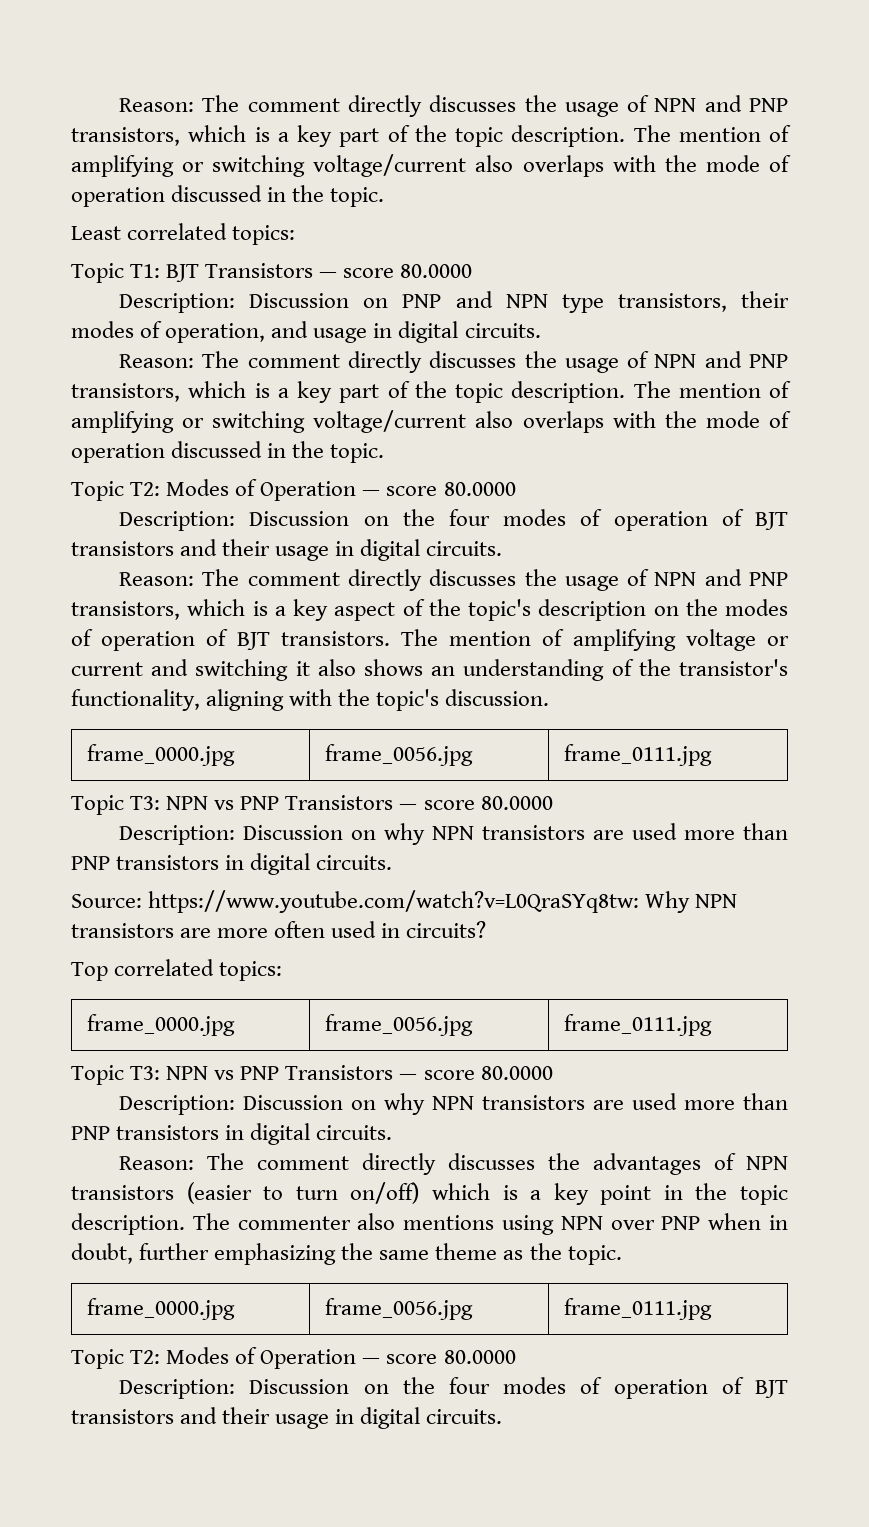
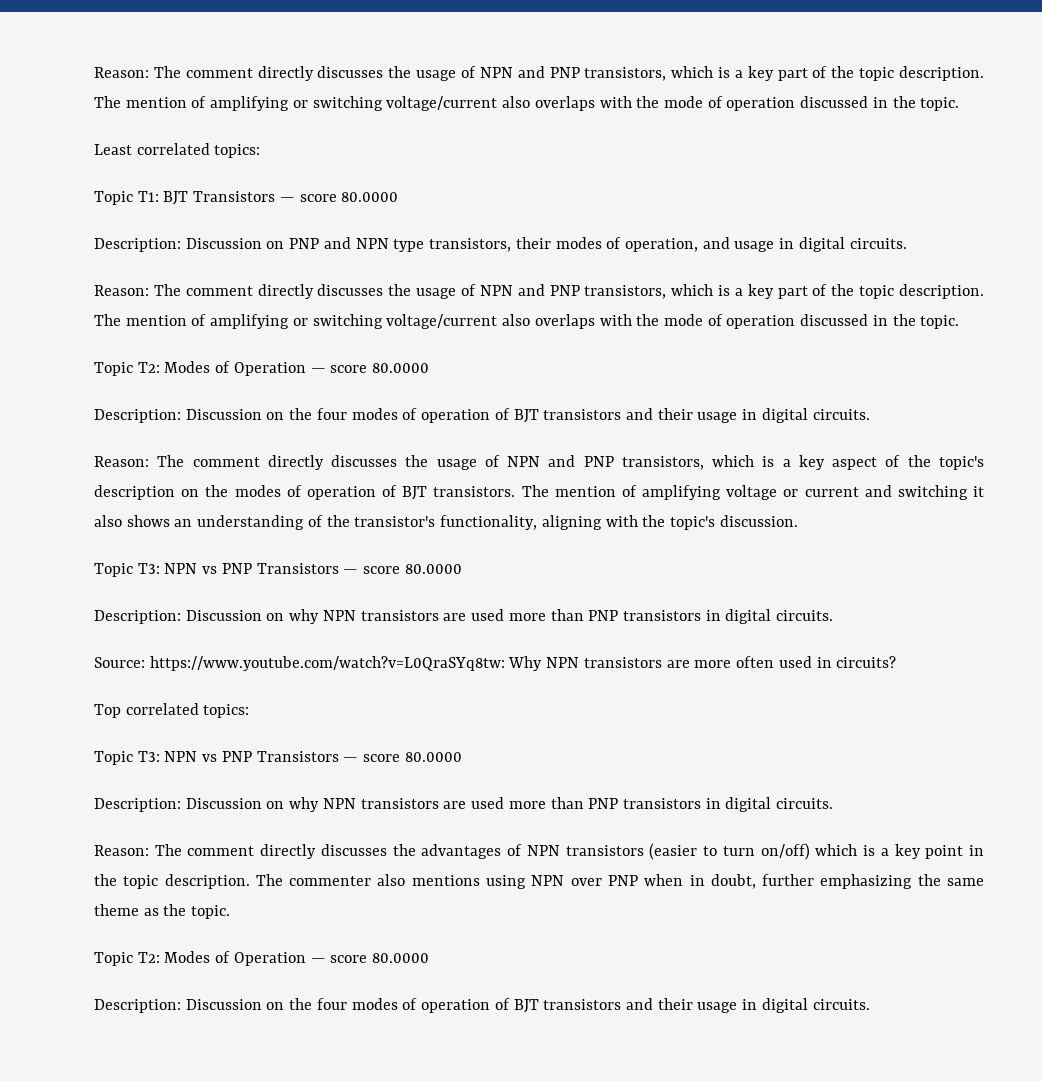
  The mention of amplifying voltage or current and switching it also shows an understanding of the transistor's functionality, aligning with the topic's discussion.
- frame_0000.jpg | frame_0056.jpg | frame_0111.jpg
  Top correlated topics:
- frame_0000.jpg | frame_0056.jpg | frame_0111.jpg
  The commenter also mentions using NPN over PNP when in doubt, further emphasizing the same theme as the topic.
- frame_0000.jpg | frame_0056.jpg | frame_0111.jpg

